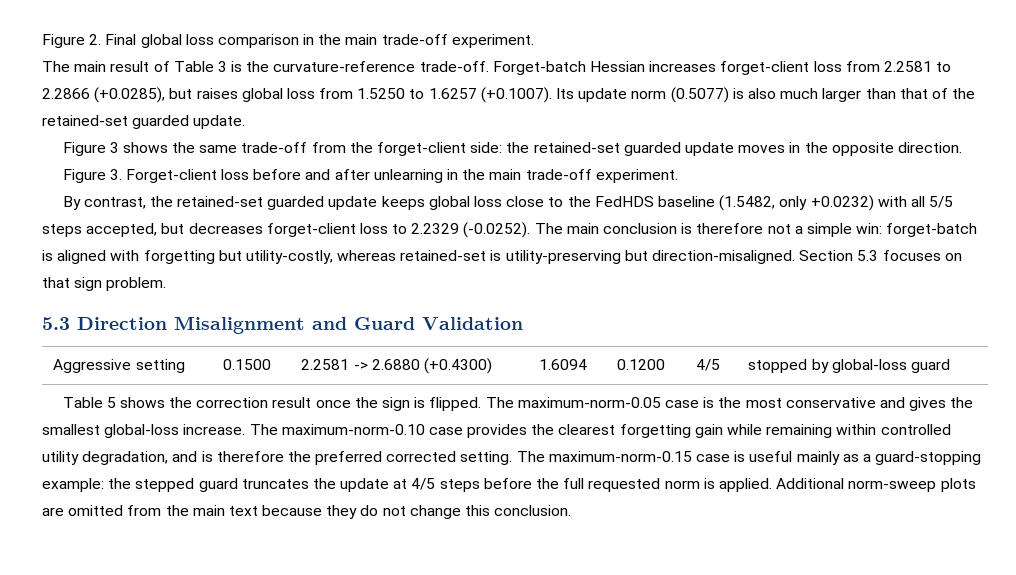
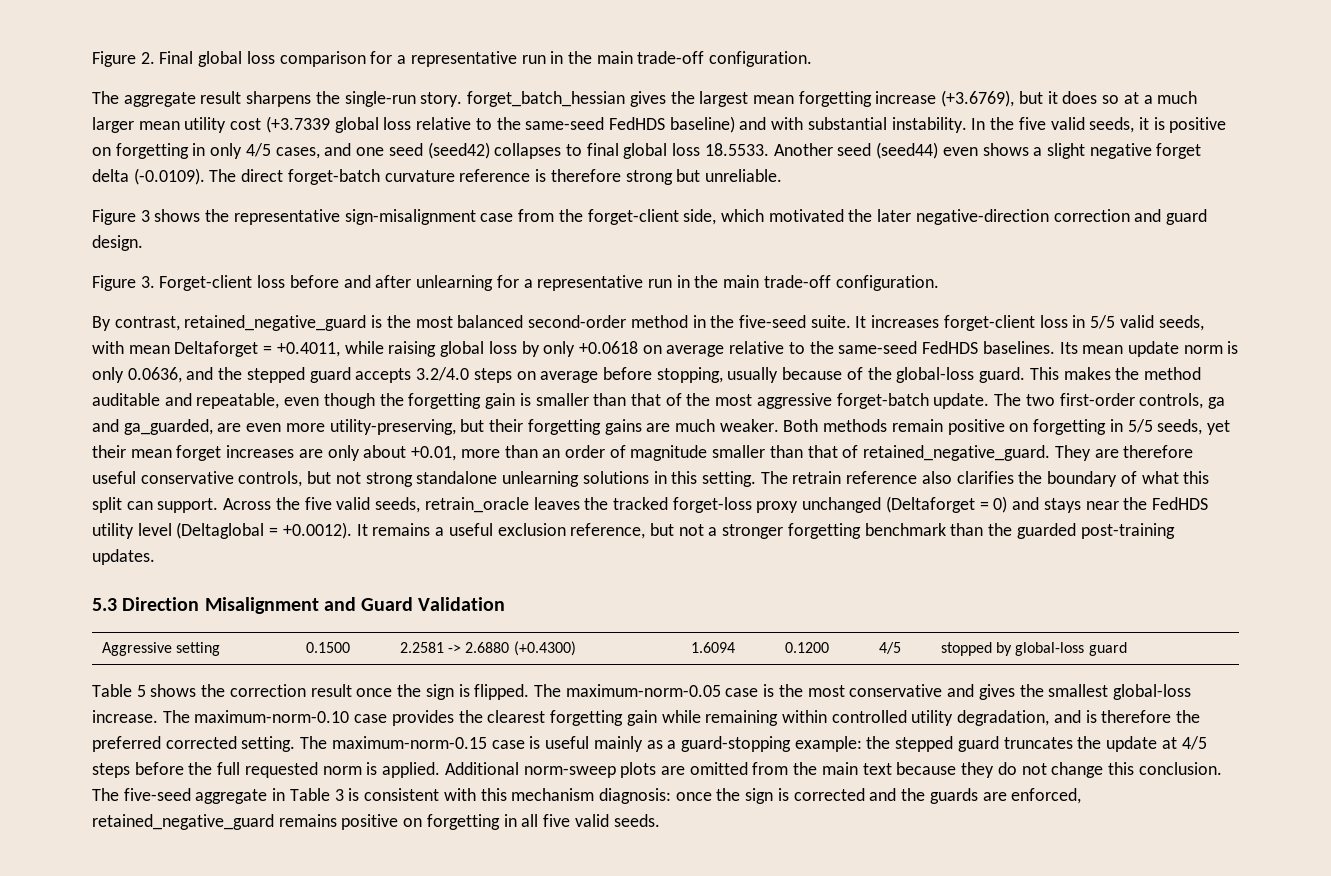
- Figure 2. Final global loss comparison in the main trade-off experiment.
- The main result of Table 3 is the curvature-reference trade-off. Forget-batch Hessian increases forget-client loss from 2.2581 to 2.2866 (+0.0285), but raises global loss from 1.5250 to 1.6257 (+0.1007). Its update norm (0.5077) is also much larger than that of the retained-set guarded update.
- Figure 3 shows the same trade-off from the forget-client side: the retained-set guarded update moves in the opposite direction.
+ Figure 2. Final global loss comparison for a representative run in the main trade-off configuration.
+ The aggregate result sharpens the single-run story. forget_batch_hessian gives the largest mean forgetting increase (+3.6769), but it does so at a much larger mean utility cost (+3.7339 global loss relative to the same-seed FedHDS baseline) and with substantial instability. In the five valid seeds, it is positive on forgetting in only 4/5 cases, and one seed (seed42) collapses to final global loss 18.5533. Another seed (seed44) even shows a slight negative forget delta (-0.0109). The direct forget-batch curvature reference is therefore strong but unreliable.
+ Figure 3 shows the representative sign-misalignment case from the forget-client side, which motivated the later negative-direction correction and guard design.
- Figure 3. Forget-client loss before and after unlearning in the main trade-off experiment.
+ Figure 3. Forget-client loss before and after unlearning for a representative run in the main trade-off configuration.
- By contrast, the retained-set guarded update keeps global loss close to the FedHDS baseline (1.5482, only +0.0232) with all 5/5 steps accepted, but decreases forget-client loss to 2.2329 (-0.0252). The main conclusion is therefore not a simple win: forget-batch is aligned with forgetting but utility-costly, whereas retained-set is utility-preserving but direction-misaligned. Section 5.3 focuses on that sign problem.
+ By contrast, retained_negative_guard is the most balanced second-order method in the five-seed suite. It increases forget-client loss in 5/5 valid seeds, with mean Deltaforget = +0.4011, while raising global loss by only +0.0618 on average relative to the same-seed FedHDS baselines. Its mean update norm is only 0.0636, and the stepped guard accepts 3.2/4.0 steps on average before stopping, usually because of the global-loss guard. This makes the method auditable and repeatable, even though the forgetting gain is smaller than that of the most aggressive forget-batch update. The two first-order controls, ga and ga_guarded, are even more utility-preserving, but their forgetting gains are much weaker. Both methods remain positive on forgetting in 5/5 seeds, yet their mean forget increases are only about +0.01, more than an order of magnitude smaller than that of retained_negative_guard. They are therefore useful conservative controls, but not strong standalone unlearning solutions in this setting. The retrain reference also clarifies the boundary of what this split can support. Across the five valid seeds, retrain_oracle leaves the tracked forget-loss proxy unchanged (Deltaforget = 0) and stays near the FedHDS utility level (Deltaglobal = +0.0012). It remains a useful exclusion reference, but not a stronger forgetting benchmark than the guarded post-training updates.
+ The five-seed aggregate in Table 3 is consistent with this mechanism diagnosis: once the sign is corrected and the guards are enforced, retained_negative_guard remains positive on forgetting in all five valid seeds.

